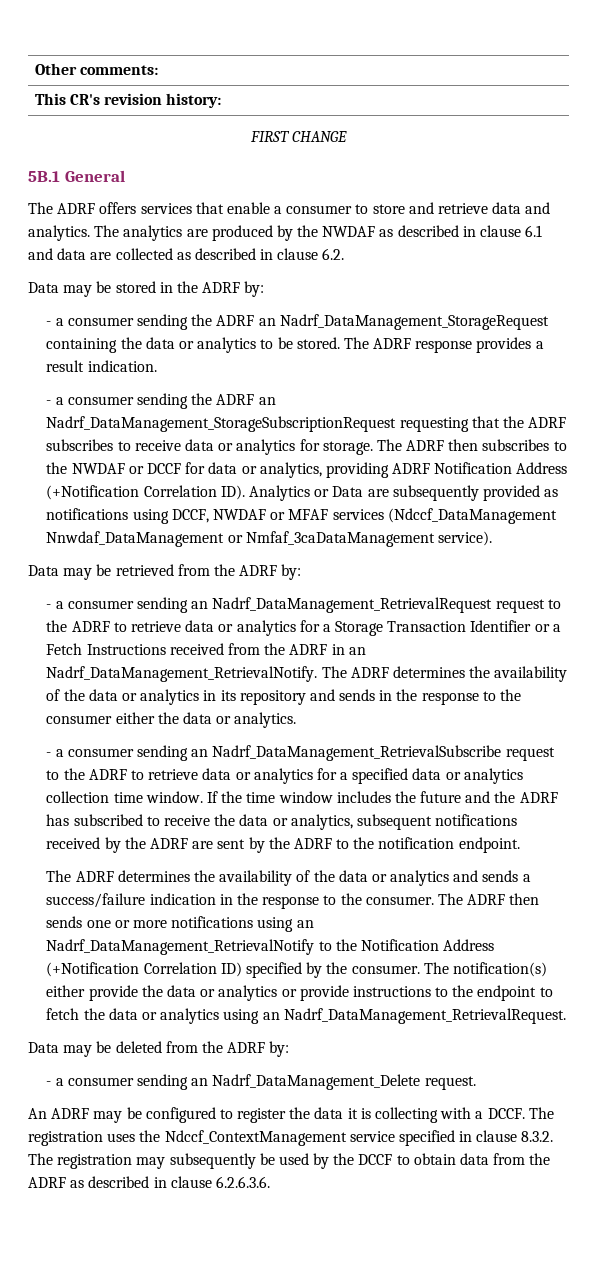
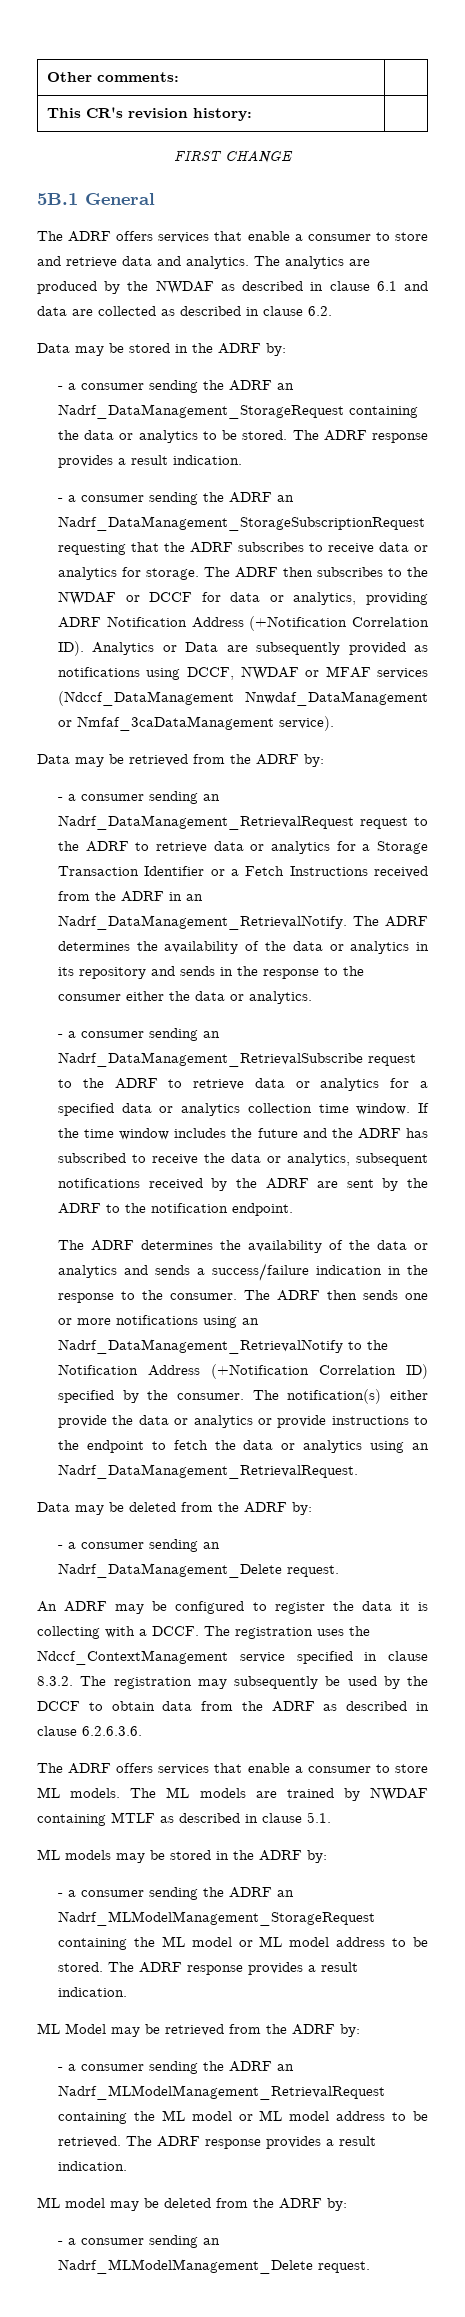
+ The ADRF offers services that enable a consumer to store ML models. The ML models are trained by NWDAF containing MTLF as described in clause 5.1.
+ ML models may be stored in the ADRF by:
+ - a consumer sending the ADRF an Nadrf_MLModelManagement_StorageRequest containing the ML model or ML model address to be stored. The ADRF response provides a result indication.
+ ML Model may be retrieved from the ADRF by:
+ - a consumer sending the ADRF an Nadrf_MLModelManagement_RetrievalRequest containing the ML model or ML model address to be retrieved. The ADRF response provides a result indication.
+ ML model may be deleted from the ADRF by:
+ - a consumer sending an Nadrf_MLModelManagement_Delete request.

